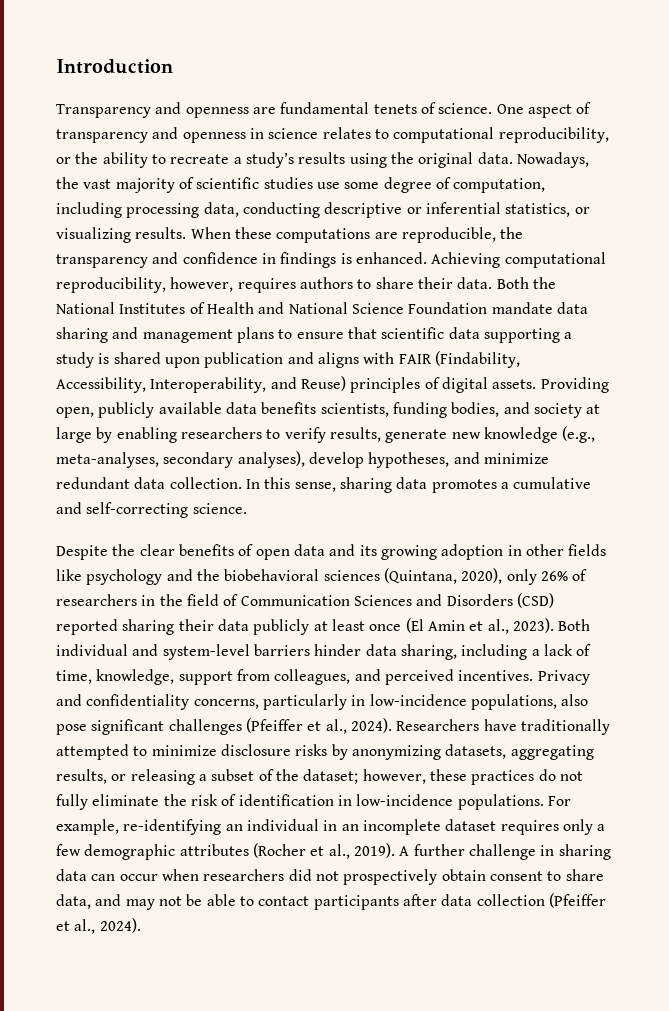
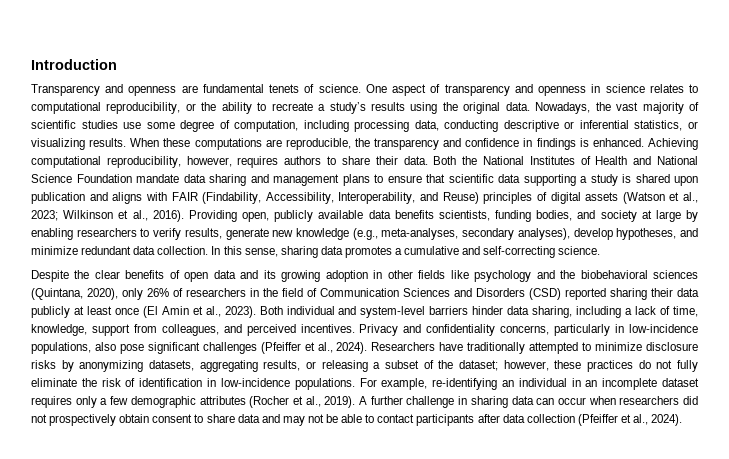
- Both the National Institutes of Health and National Science Foundation mandate data sharing and management plans to ensure that scientific data supporting a study is shared upon publication and aligns with FAIR (Findability, Accessibility, Interoperability, and Reuse) principles of digital assets.
+ Both the National Institutes of Health and National Science Foundation mandate data sharing and management plans to ensure that scientific data supporting a study is shared upon publication and aligns with FAIR (Findability, Accessibility, Interoperability, and Reuse) principles of digital assets (Watson et al., 2023; Wilkinson et al., 2016).
- A further challenge in sharing data can occur when researchers did not prospectively obtain consent to share data, and may not be able to contact participants after data collection (Pfeiffer et al., 2024).
+ A further challenge in sharing data can occur when researchers did not prospectively obtain consent to share data and may not be able to contact participants after data collection (Pfeiffer et al., 2024).

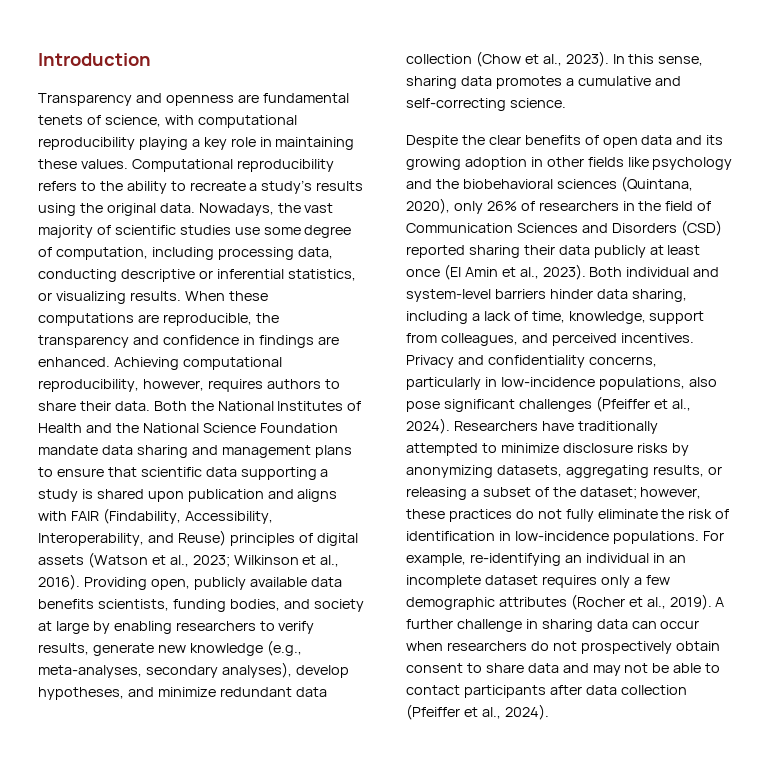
- Transparency and openness are fundamental tenets of science. One aspect of transparency and openness in science relates to computational reproducibility, or the ability to recreate a study’s results using the original data.
+ Transparency and openness are fundamental tenets of science, with computational reproducibility playing a key role in maintaining these values. Computational reproducibility refers to the ability to recreate a study’s results using the original data.
- When these computations are reproducible, the transparency and confidence in findings is enhanced.
+ When these computations are reproducible, the transparency and confidence in findings are enhanced.
- Both the National Institutes of Health and National Science Foundation mandate data sharing and management plans to ensure that scientific data supporting a study is shared upon publication and aligns with FAIR (Findability, Accessibility, Interoperability, and Reuse) principles of digital assets (Watson et al., 2023; Wilkinson et al., 2016).
+ Both the National Institutes of Health and the National Science Foundation mandate data sharing and management plans to ensure that scientific data supporting a study is shared upon publication and aligns with FAIR (Findability, Accessibility, Interoperability, and Reuse) principles of digital assets (Watson et al., 2023; Wilkinson et al., 2016).
- Providing open, publicly available data benefits scientists, funding bodies, and society at large by enabling researchers to verify results, generate new knowledge (e.g., meta-analyses, secondary analyses), develop hypotheses, and minimize redundant data collection.
+ Providing open, publicly available data benefits scientists, funding bodies, and society at large by enabling researchers to verify results, generate new knowledge (e.g., meta-analyses, secondary analyses), develop hypotheses, and minimize redundant data collection (Chow et al., 2023).
- A further challenge in sharing data can occur when researchers did not prospectively obtain consent to share data and may not be able to contact participants after data collection (Pfeiffer et al., 2024).
+ A further challenge in sharing data can occur when researchers do not prospectively obtain consent to share data and may not be able to contact participants after data collection (Pfeiffer et al., 2024).

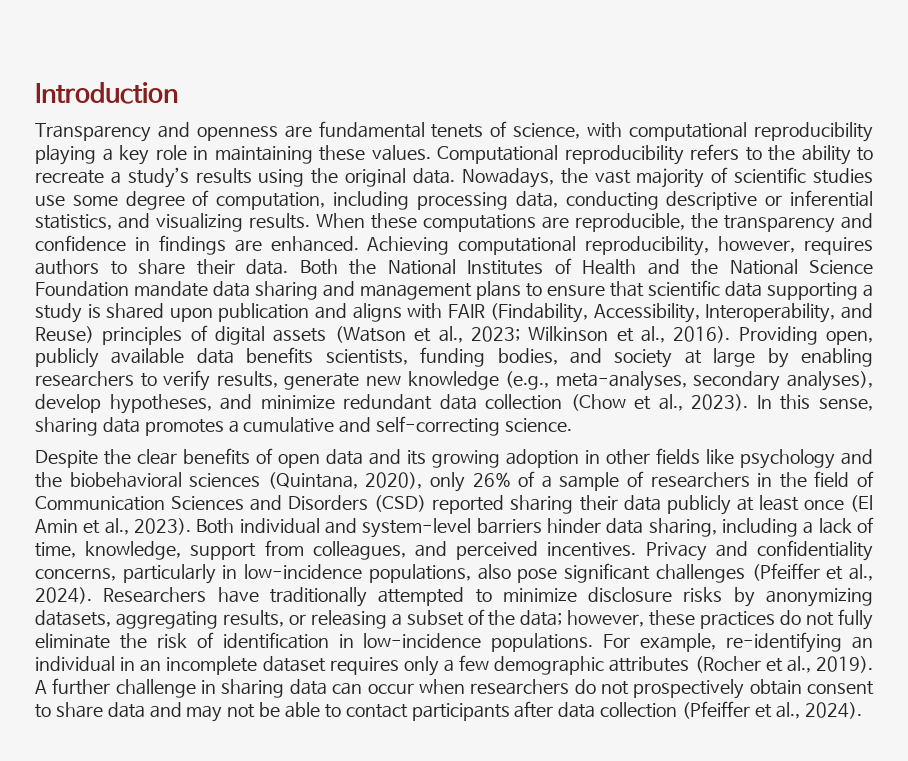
- Nowadays, the vast majority of scientific studies use some degree of computation, including processing data, conducting descriptive or inferential statistics, or visualizing results.
+ Nowadays, the vast majority of scientific studies use some degree of computation, including processing data, conducting descriptive or inferential statistics, and visualizing results.
- Despite the clear benefits of open data and its growing adoption in other fields like psychology and the biobehavioral sciences (Quintana, 2020), only 26% of researchers in the field of Communication Sciences and Disorders (CSD) reported sharing their data publicly at least once (El Amin et al., 2023).
+ Despite the clear benefits of open data and its growing adoption in other fields like psychology and the biobehavioral sciences (Quintana, 2020), only 26% of a sample of researchers in the field of Communication Sciences and Disorders (CSD) reported sharing their data publicly at least once (El Amin et al., 2023).
- Researchers have traditionally attempted to minimize disclosure risks by anonymizing datasets, aggregating results, or releasing a subset of the dataset; however, these practices do not fully eliminate the risk of identification in low-incidence populations.
+ Researchers have traditionally attempted to minimize disclosure risks by anonymizing datasets, aggregating results, or releasing a subset of the data; however, these practices do not fully eliminate the risk of identification in low-incidence populations.

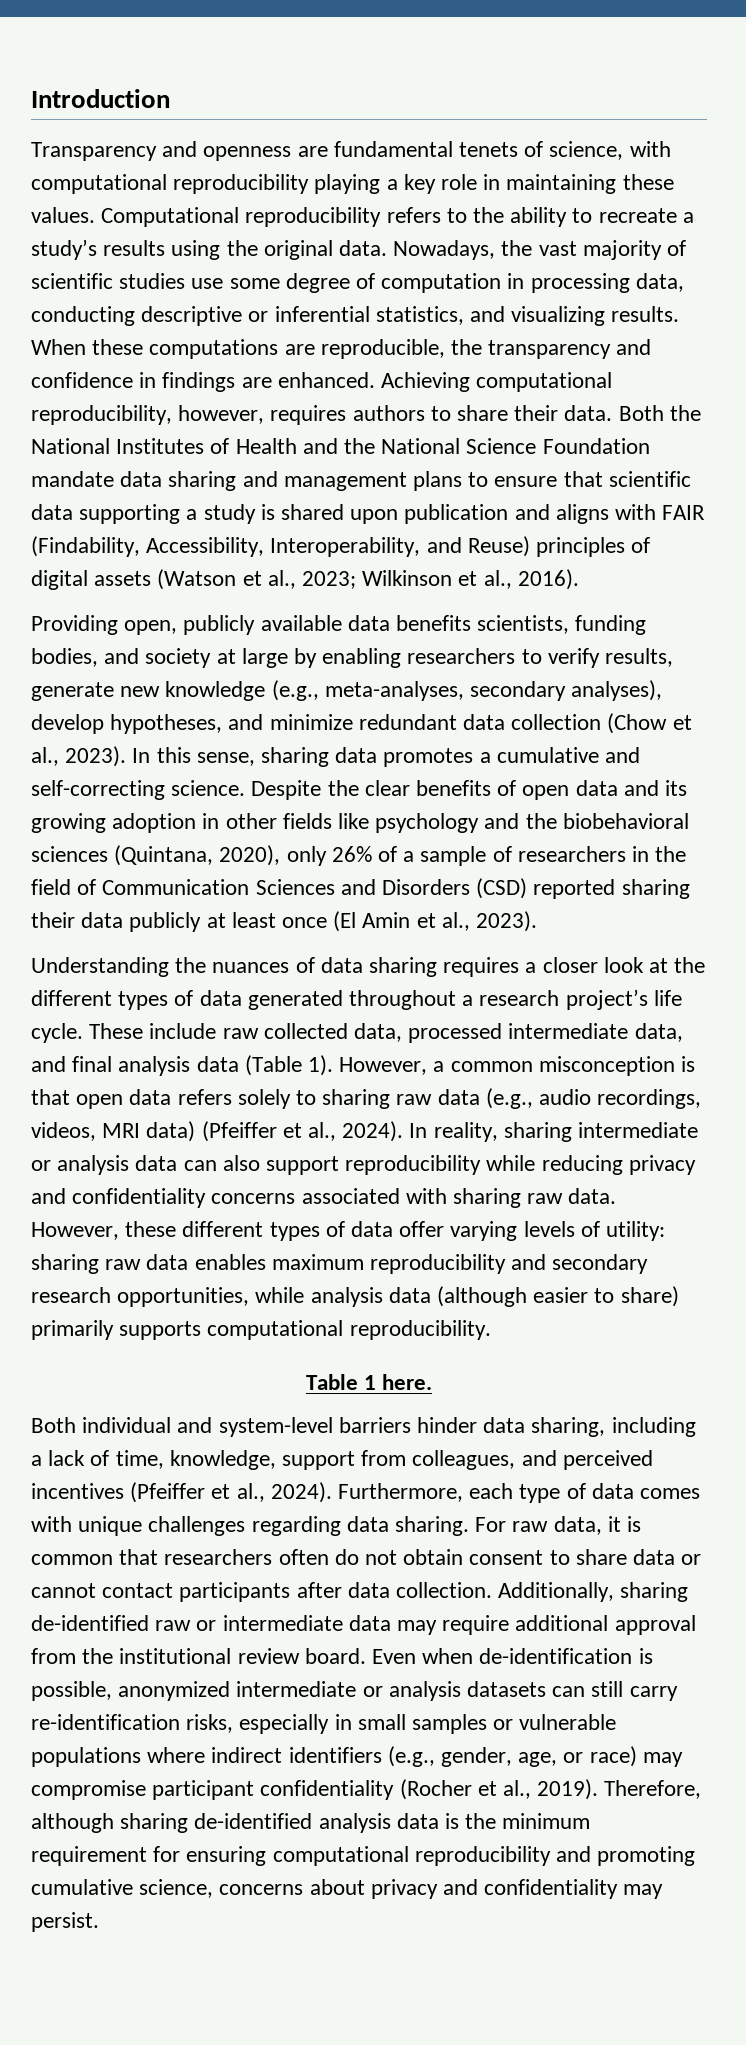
- Nowadays, the vast majority of scientific studies use some degree of computation, including processing data, conducting descriptive or inferential statistics, and visualizing results.
+ Nowadays, the vast majority of scientific studies use some degree of computation in processing data, conducting descriptive or inferential statistics, and visualizing results.
- Wilkinson et al., 2016). Providing open, publicly available data benefits scientists, funding bodies, and society at large by enabling researchers to verify results, generate new knowledge (e.g., meta-analyses, secondary analyses), develop hypotheses, and minimize redundant data collection (Chow et al., 2023).
+ Wilkinson et al., 2016).
+ Providing open, publicly available data benefits scientists, funding bodies, and society at large by enabling researchers to verify results, generate new knowledge (e.g., meta-analyses, secondary analyses), develop hypotheses, and minimize redundant data collection (Chow et al., 2023).
- In this sense, sharing data promotes a cumulative and self-correcting science.
- Despite the clear benefits of open data and its growing adoption in other fields like psychology and the biobehavioral sciences (Quintana, 2020), only 26% of a sample of researchers in the field of Communication Sciences and Disorders (CSD) reported sharing their data publicly at least once (El Amin et al., 2023). Both individual and system-level barriers hinder data sharing, including a lack of time, knowledge, support from colleagues, and perceived incentives. Privacy and confidentiality concerns, particularly in low-incidence populations, also pose significant challenges (Pfeiffer et al., 2024). Researchers have traditionally attempted to minimize disclosure risks by anonymizing datasets, aggregating results, or releasing a subset of the data; however, these practices do not fully eliminate the risk of identification in low-incidence populations. For example, re-identifying an individual in an incomplete dataset requires only a few demographic attributes (Rocher et al., 2019). A further challenge in sharing data can occur when researchers do not prospectively obtain consent to share data and may not be able to contact participants after data collection (Pfeiffer et al., 2024).
+ In this sense, sharing data promotes a cumulative and self-correcting science. Despite the clear benefits of open data and its growing adoption in other fields like psychology and the biobehavioral sciences (Quintana, 2020), only 26% of a sample of researchers in the field of Communication Sciences and Disorders (CSD) reported sharing their data publicly at least once (El Amin et al., 2023).
+ Understanding the nuances of data sharing requires a closer look at the different types of data generated throughout a research project’s life cycle. These include raw collected data, processed intermediate data, and final analysis data (Table 1). However, a common misconception is that open data refers solely to sharing raw data (e.g., audio recordings, videos, MRI data) (Pfeiffer et al., 2024). In reality, sharing intermediate or analysis data can also support reproducibility while reducing privacy and confidentiality concerns associated with sharing raw data. However, these different types of data offer varying levels of utility: sharing raw data enables maximum reproducibility and secondary research opportunities, while analysis data (although easier to share) primarily supports computational reproducibility.
+ Table 1 here.
+ Both individual and system-level barriers hinder data sharing, including a lack of time, knowledge, support from colleagues, and perceived incentives (Pfeiffer et al., 2024). Furthermore, each type of data comes with unique challenges regarding data sharing. For raw data, it is common that researchers often do not obtain consent to share data or cannot contact participants after data collection. Additionally, sharing de-identified raw or intermediate data may require additional approval from the institutional review board. Even when de-identification is possible, anonymized intermediate or analysis datasets can still carry re-identification risks, especially in small samples or vulnerable populations where indirect identifiers (e.g., gender, age, or race) may compromise participant confidentiality (Rocher et al., 2019). Therefore, although sharing de-identified analysis data is the minimum requirement for ensuring computational reproducibility and promoting cumulative science, concerns about privacy and confidentiality may persist.

